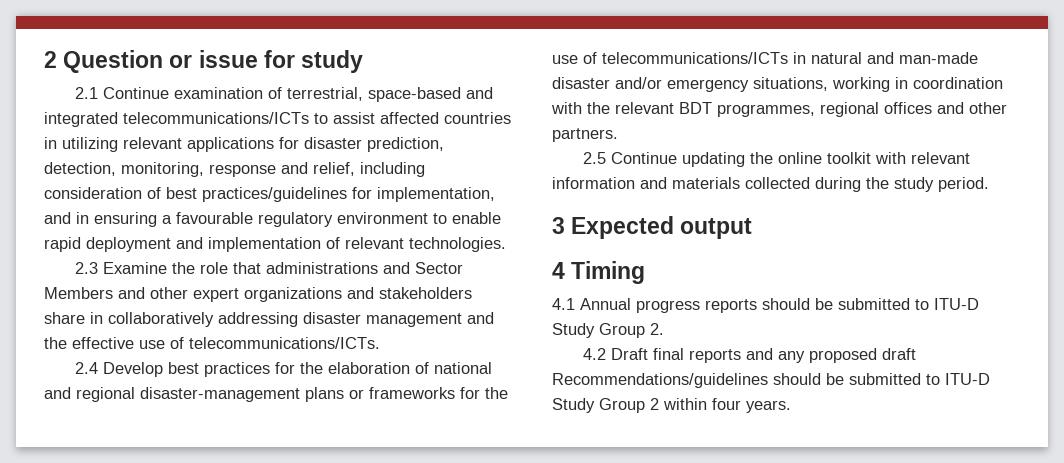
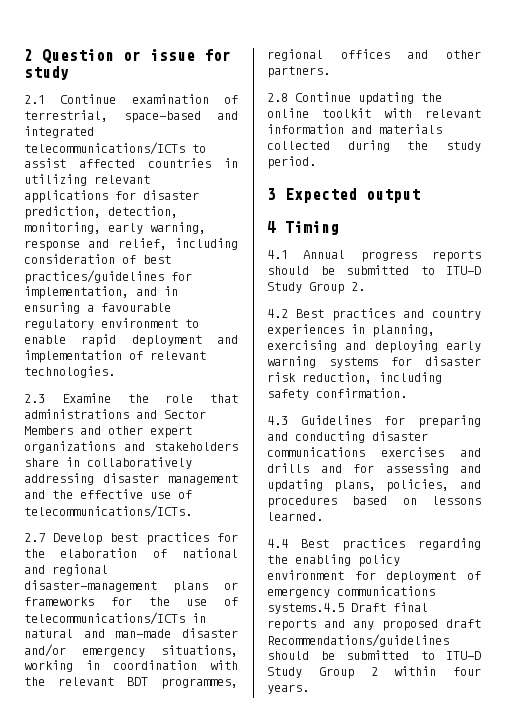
- 2.1 Continue examination of terrestrial, space-based and integrated telecommunications/ICTs to assist affected countries in utilizing relevant applications for disaster prediction, detection, monitoring, response and relief, including consideration of best practices/guidelines for implementation, and in ensuring a favourable regulatory environment to enable rapid deployment and implementation of relevant technologies.
+ 2.1 Continue examination of terrestrial, space-based and integrated telecommunications/ICTs to assist affected countries in utilizing relevant applications for disaster prediction, detection, monitoring, early warning, response and relief, including consideration of best practices/guidelines for implementation, and in ensuring a favourable regulatory environment to enable rapid deployment and implementation of relevant technologies.
- 2.4 Develop best practices for the elaboration of national and regional disaster-management plans or frameworks for the use of telecommunications/ICTs in natural and man-made disaster and/or emergency situations, working in coordination with the relevant BDT programmes, regional offices and other partners.
+ 2.7 Develop best practices for the elaboration of national and regional disaster-management plans or frameworks for the use of telecommunications/ICTs in natural and man-made disaster and/or emergency situations, working in coordination with the relevant BDT programmes, regional offices and other partners.
- 2.5 Continue updating the online toolkit with relevant information and materials collected during the study period.
+ 2.8 Continue updating the online toolkit with relevant information and materials collected during the study period.
- 4.2 Draft final reports and any proposed draft Recommendations/guidelines should be submitted to ITU-D Study Group 2 within four years.
+ 4.2 Best practices and country experiences in planning, exercising and deploying early warning systems for disaster risk reduction, including safety confirmation.
+ 4.3 Guidelines for preparing and conducting disaster communications exercises and drills and for assessing and updating plans, policies, and procedures based on lessons learned.
+ 4.4 Best practices regarding the enabling policy environment for deployment of emergency communications systems.4.5 Draft final reports and any proposed draft Recommendations/guidelines should be submitted to ITU-D Study Group 2 within four years.

